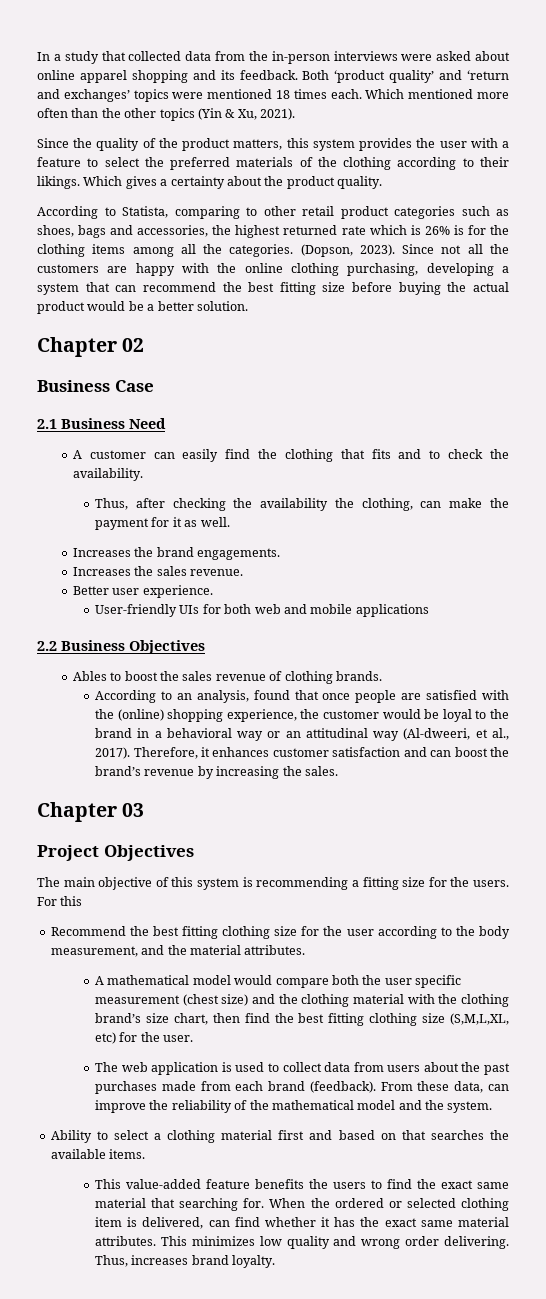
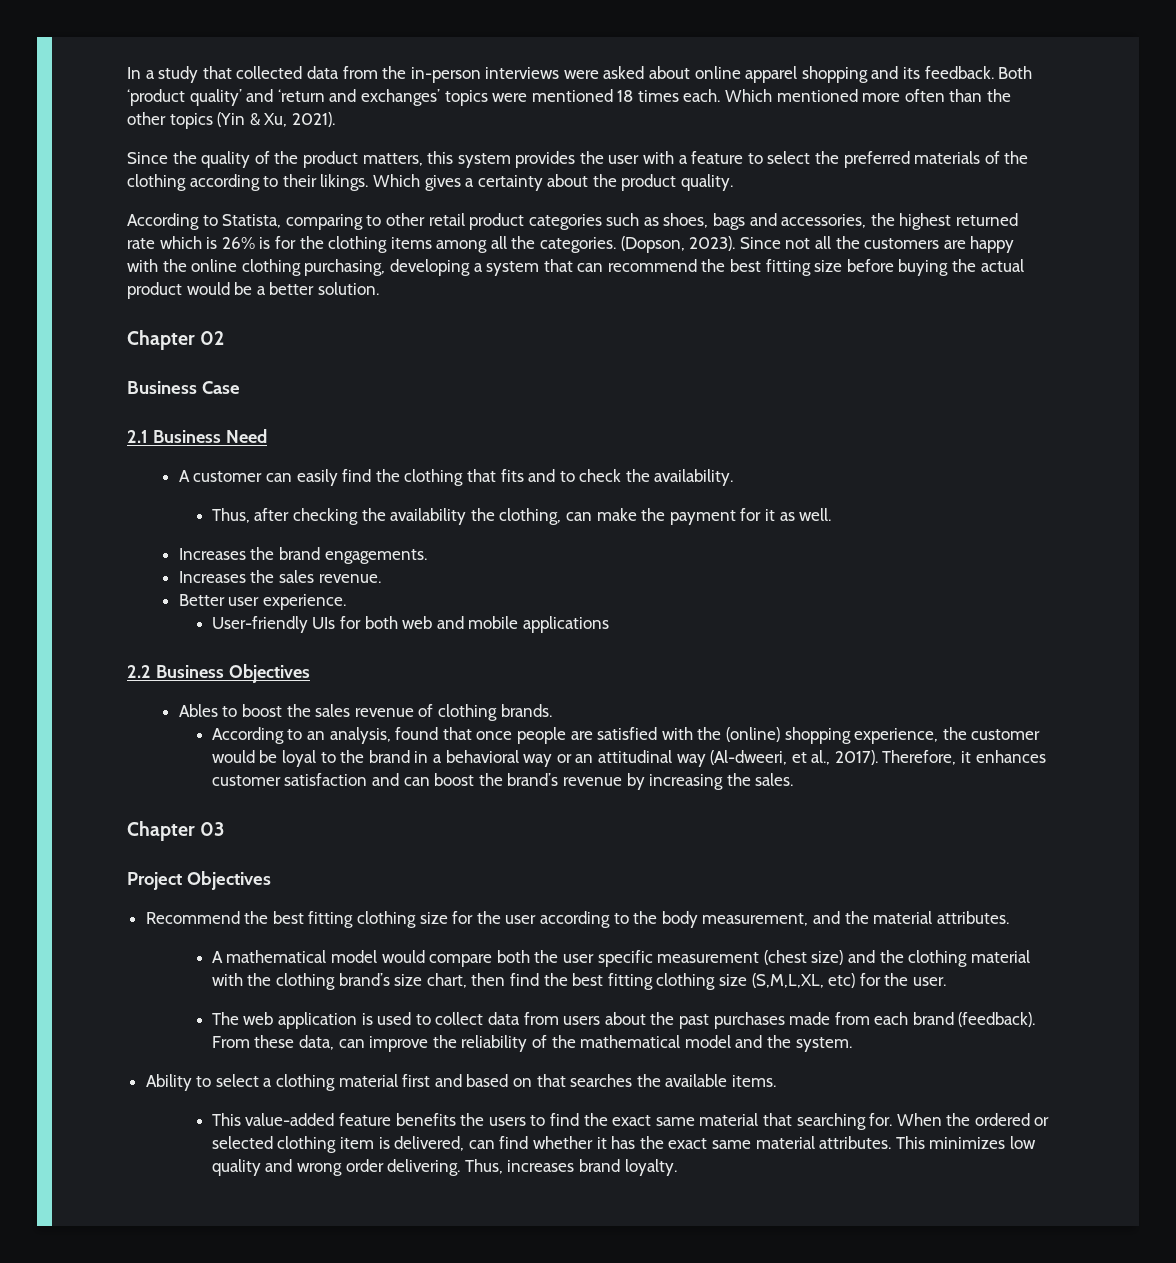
- The main objective of this system is recommending a fitting size for the users. For this

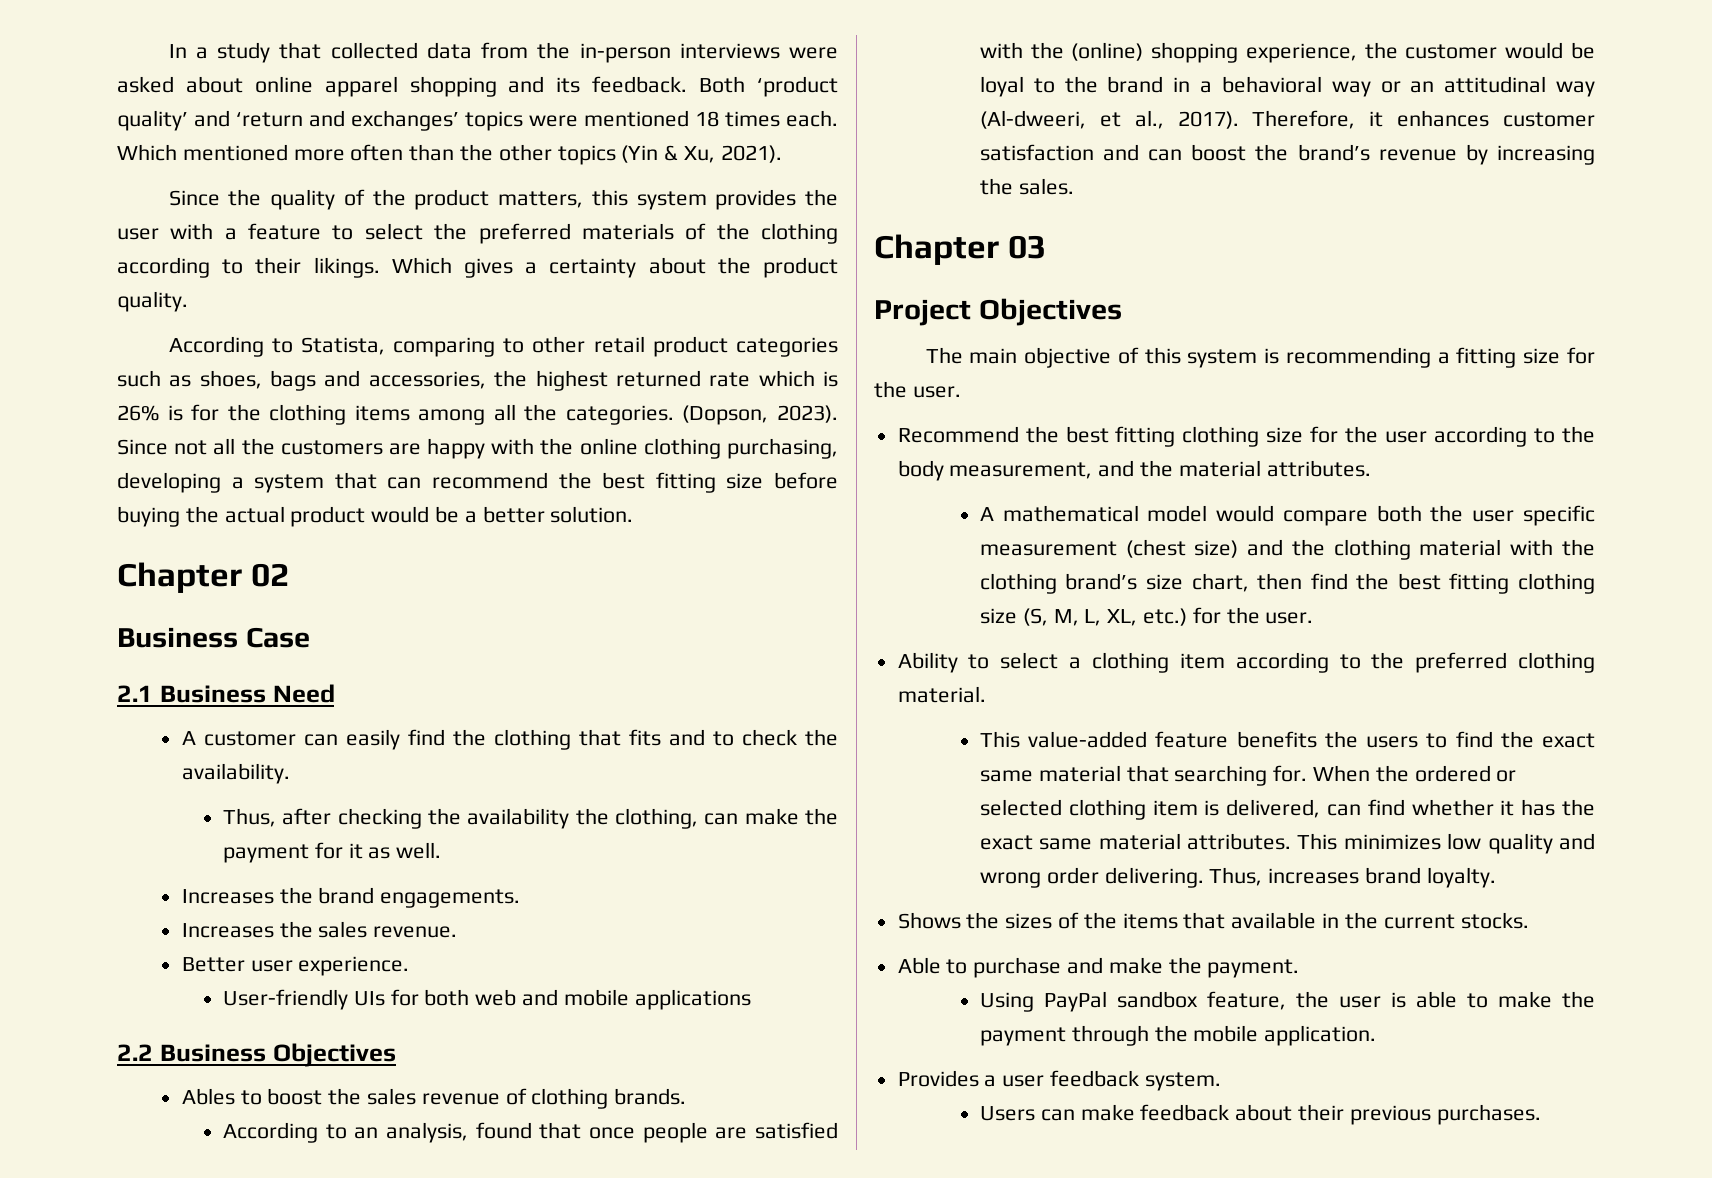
+ The main objective of this system is recommending a fitting size for the user.
- A mathematical model would compare both the user specific measurement (chest size) and the clothing material with the clothing brand’s size chart, then find the best fitting clothing size (S,M,L,XL, etc) for the user.
- The web application is used to collect data from users about the past purchases made from each brand (feedback). From these data, can improve the reliability of the mathematical model and the system.
+ A mathematical model would compare both the user specific measurement (chest size) and the clothing material with the clothing brand’s size chart, then find the best fitting clothing size (S, M, L, XL, etc.) for the user.
- Ability to select a clothing material first and based on that searches the available items.
+ Ability to select a clothing item according to the preferred clothing material.
+ Shows the sizes of the items that available in the current stocks.
+ Able to purchase and make the payment.
+ Using PayPal sandbox feature, the user is able to make the payment through the mobile application.
+ Provides a user feedback system.
+ Users can make feedback about their previous purchases.

